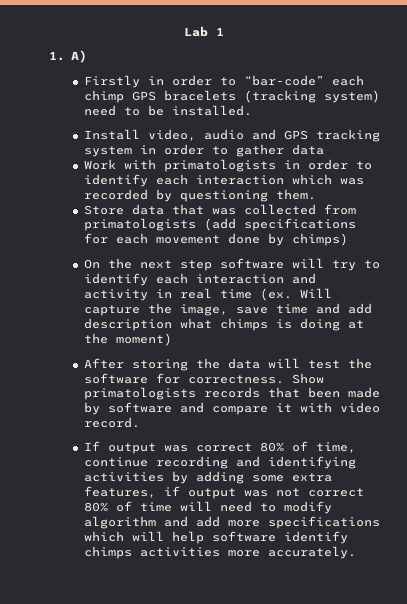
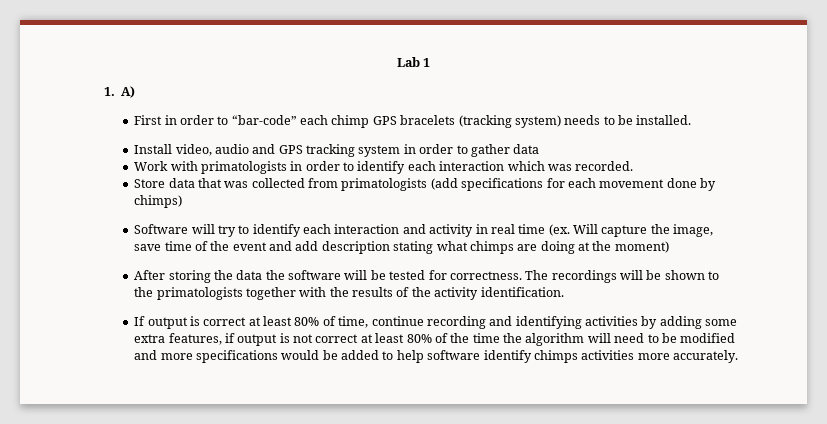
- Firstly in order to “bar-code” each chimp GPS bracelets (tracking system) need to be installed.
+ First in order to “bar-code” each chimp GPS bracelets (tracking system) needs to be installed.
- Work with primatologists in order to identify each interaction which was recorded by questioning them.
+ Work with primatologists in order to identify each interaction which was recorded.
- On the next step software will try to identify each interaction and activity in real time (ex.
+ Software will try to identify each interaction and activity in real time (ex.
- Will capture the image, save time and add description what chimps is doing at the moment)
+ Will capture the image, save time of the event and add description stating what chimps are doing at the moment)
- After storing the data will test the software for correctness. Show primatologists records that been made by software and compare it with video record.
- If output was correct 80% of time, continue recording and identifying activities by adding some extra features, if output was not correct 80% of time will need to modify algorithm and add more specifications which will help software identify chimps activities more accurately.
+ After storing the data the software will be tested for correctness. The recordings will be shown to the primatologists together with the results of the activity identification.
+ If output is correct at least 80% of time, continue recording and identifying activities by adding some extra features, if output is not correct at least 80% of the time the algorithm will need to be modified and more specifications would be added to help software identify chimps activities more accurately.

